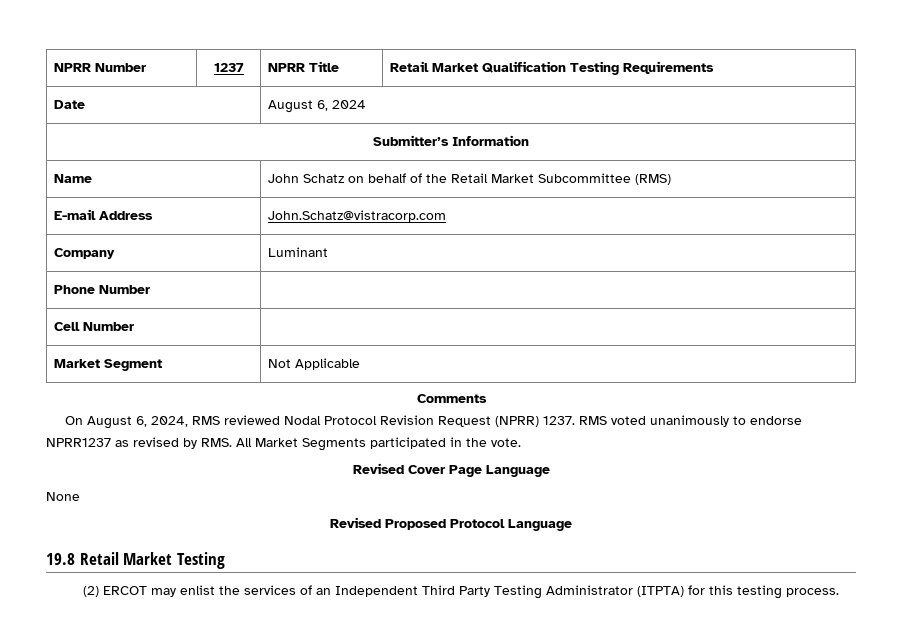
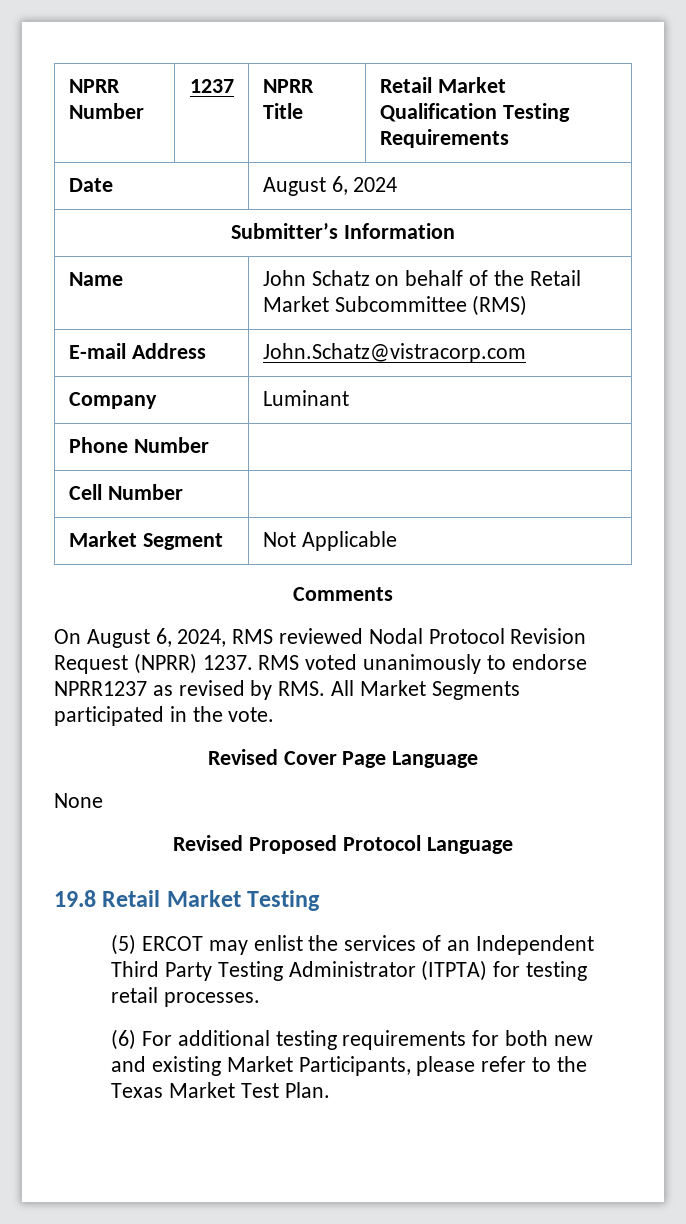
- (2) ERCOT may enlist the services of an Independent Third Party Testing Administrator (ITPTA) for this testing process.
+ (5) ERCOT may enlist the services of an Independent Third Party Testing Administrator (ITPTA) for testing retail processes.
+ (6) For additional testing requirements for both new and existing Market Participants, please refer to the Texas Market Test Plan.

